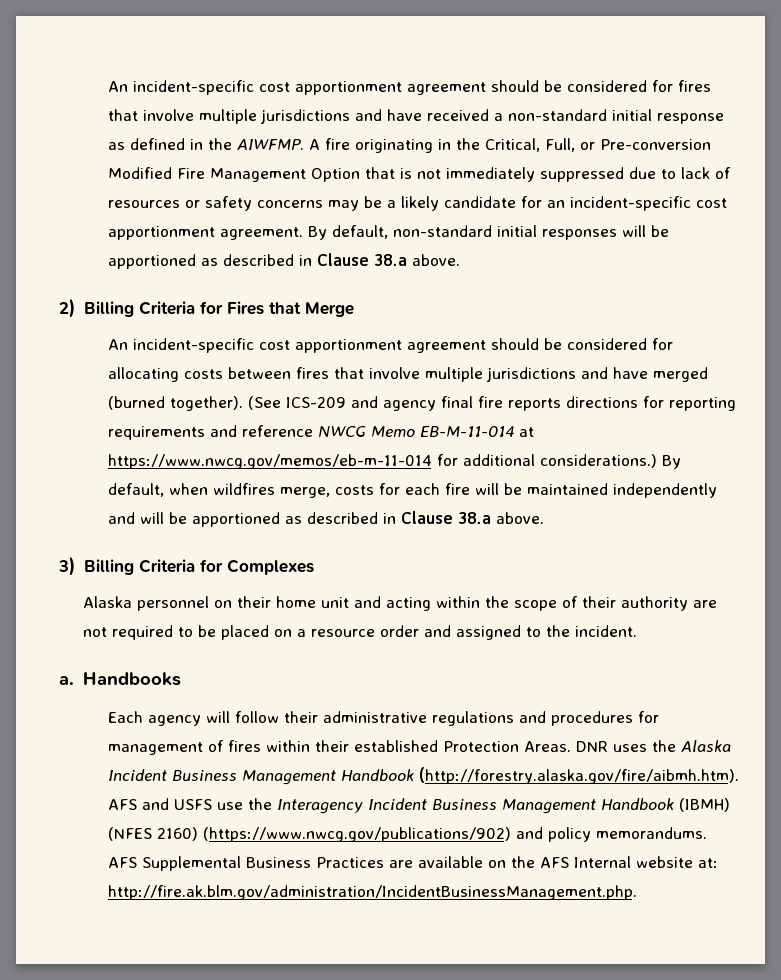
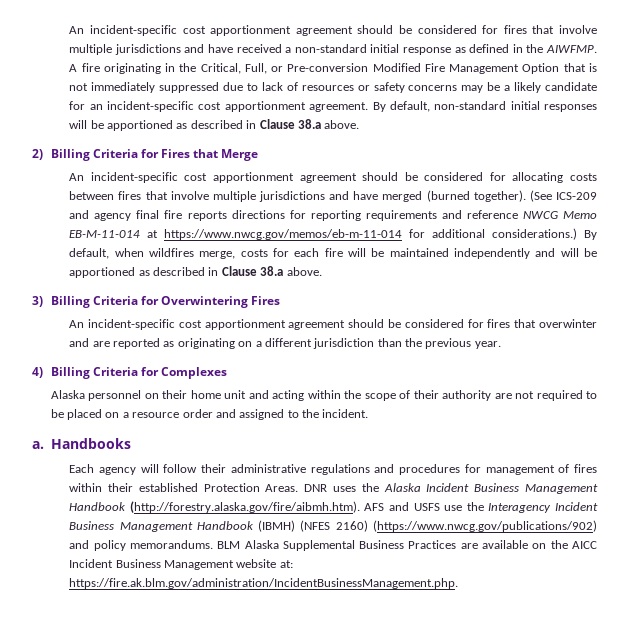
- 3) Billing Criteria for Complexes
+ 3) Billing Criteria for Overwintering Fires
+ An incident-specific cost apportionment agreement should be considered for fires that overwinter and are reported as originating on a different jurisdiction than the previous year.
+ 4) Billing Criteria for Complexes
- AFS Supplemental Business Practices are available on the AFS Internal website at: http://fire.ak.blm.gov/administration/IncidentBusinessManagement.php.
+ BLM Alaska Supplemental Business Practices are available on the AICC Incident Business Management website at: https://fire.ak.blm.gov/administration/IncidentBusinessManagement.php.

